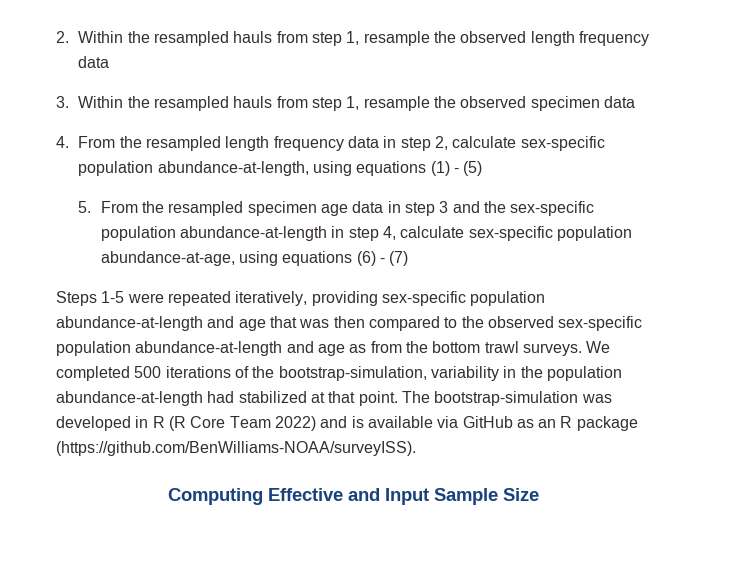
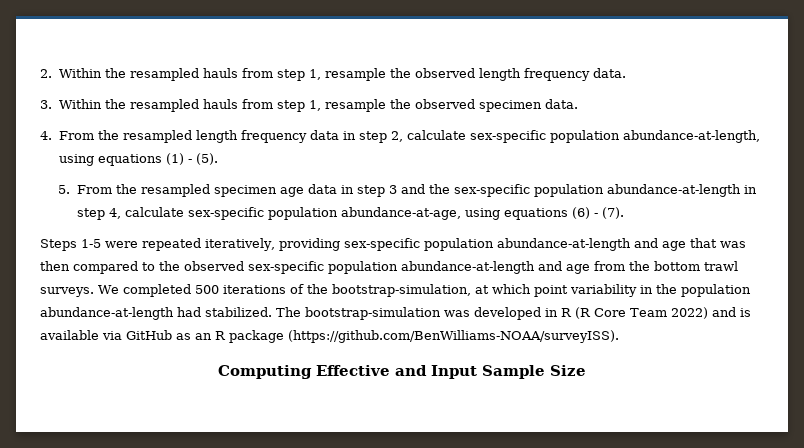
- 2. Within the resampled hauls from step 1, resample the observed length frequency data
+ 2. Within the resampled hauls from step 1, resample the observed length frequency data.
- 3. Within the resampled hauls from step 1, resample the observed specimen data
+ 3. Within the resampled hauls from step 1, resample the observed specimen data.
- 4. From the resampled length frequency data in step 2, calculate sex-specific population abundance-at-length, using equations (1) - (5)
+ 4. From the resampled length frequency data in step 2, calculate sex-specific population abundance-at-length, using equations (1) - (5).
- 5. From the resampled specimen age data in step 3 and the sex-specific population abundance-at-length in step 4, calculate sex-specific population abundance-at-age, using equations (6) - (7)
+ 5. From the resampled specimen age data in step 3 and the sex-specific population abundance-at-length in step 4, calculate sex-specific population abundance-at-age, using equations (6) - (7).
- Steps 1-5 were repeated iteratively, providing sex-specific population abundance-at-length and age that was then compared to the observed sex-specific population abundance-at-length and age as from the bottom trawl surveys.
+ Steps 1-5 were repeated iteratively, providing sex-specific population abundance-at-length and age that was then compared to the observed sex-specific population abundance-at-length and age from the bottom trawl surveys.
- We completed 500 iterations of the bootstrap-simulation, variability in the population abundance-at-length had stabilized at that point.
+ We completed 500 iterations of the bootstrap-simulation, at which point variability in the population abundance-at-length had stabilized.

